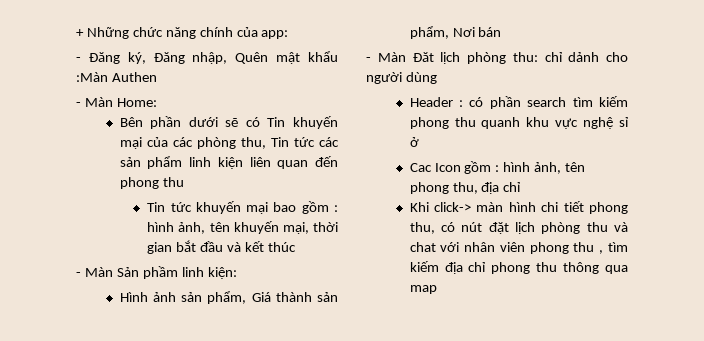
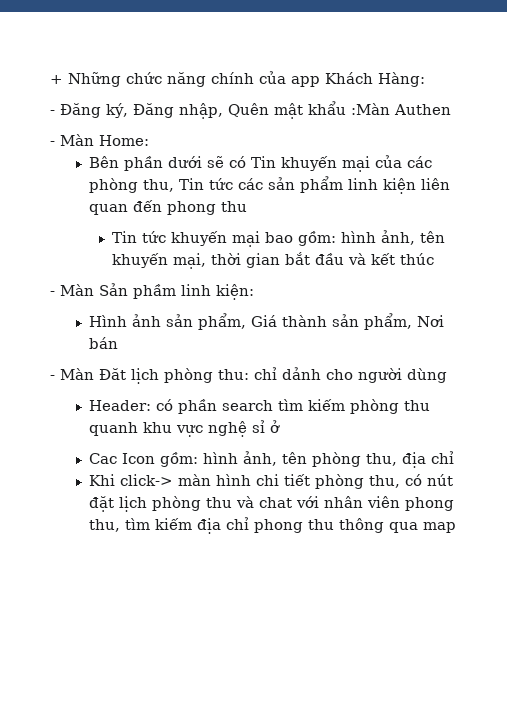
- + Những chức năng chính của app:
+ + Những chức năng chính của app Khách Hàng:
- Tin tức khuyến mại bao gồm : hình ảnh, tên khuyến mại, thời gian bắt đầu và kết thúc
+ Tin tức khuyến mại bao gồm: hình ảnh, tên khuyến mại, thời gian bắt đầu và kết thúc
- Header : có phần search tìm kiếm phong thu quanh khu vực nghệ sỉ ở
+ Header: có phần search tìm kiếm phòng thu quanh khu vực nghệ sỉ ở
- Cac Icon gồm : hình ảnh, tên phong thu, địa chỉ
+ Cac Icon gồm: hình ảnh, tên phòng thu, địa chỉ
- Khi click-> màn hình chi tiết phong thu, có nút đặt lịch phòng thu và chat với nhân viên phong thu , tìm kiếm địa chỉ phong thu thông qua map
+ Khi click-> màn hình chi tiết phòng thu, có nút đặt lịch phòng thu và chat với nhân viên phong thu, tìm kiếm địa chỉ phong thu thông qua map

